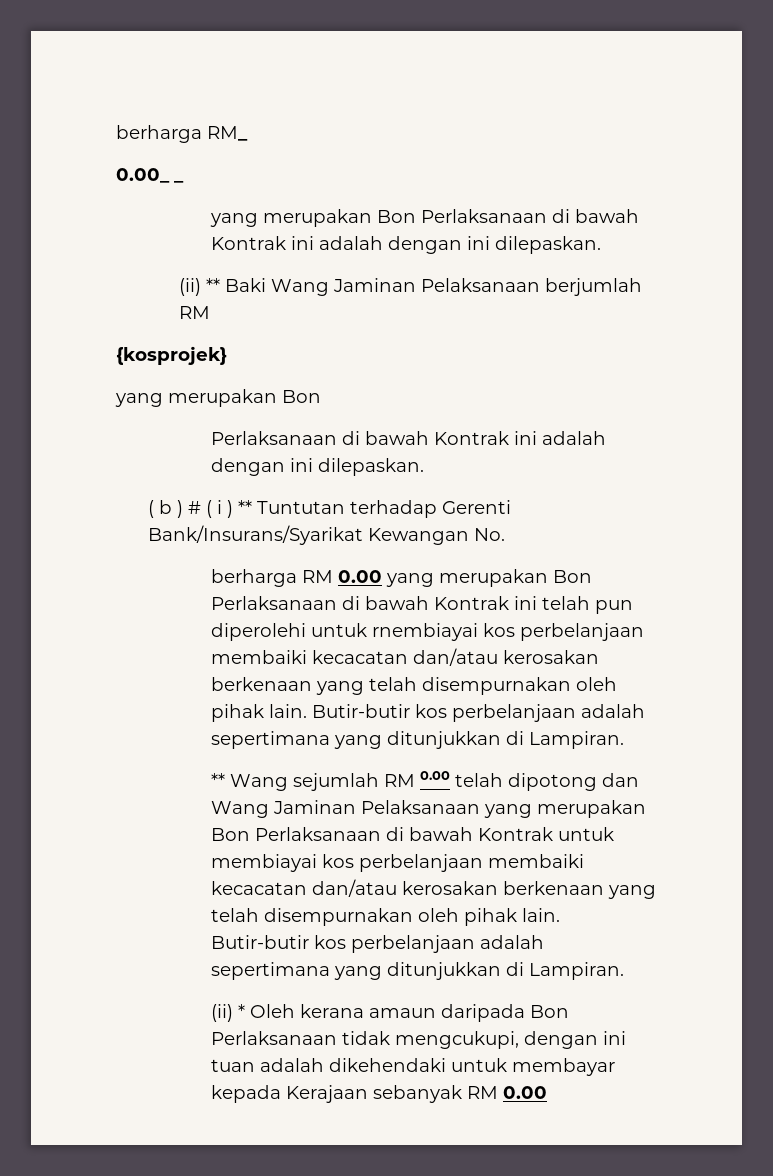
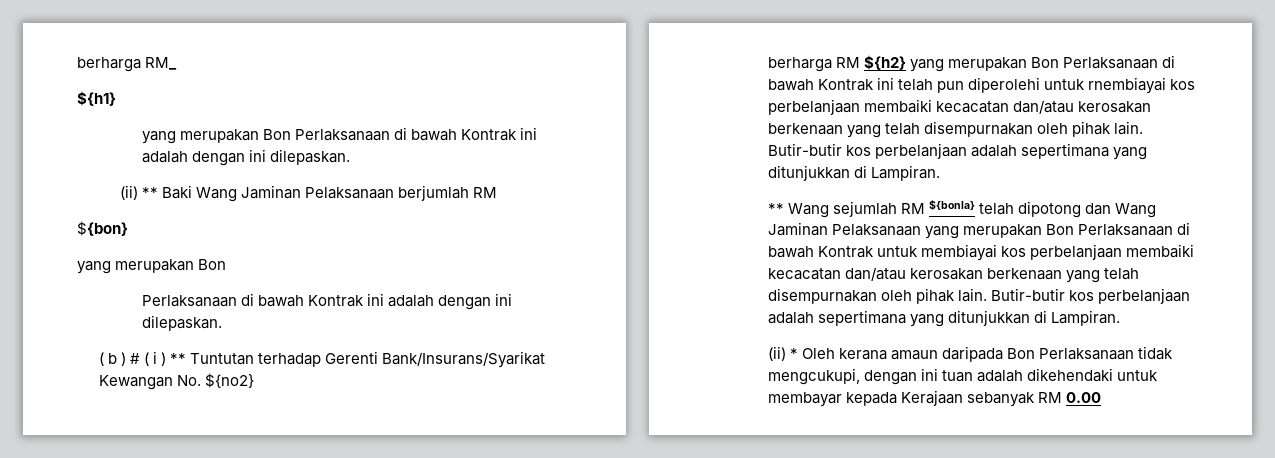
- 0.00_ _
+ ${h1}
- {kosprojek}
+ ${bon}
- ( b ) # ( i ) ** Tuntutan terhadap Gerenti Bank/Insurans/Syarikat Kewangan No.
+ ( b ) # ( i ) ** Tuntutan terhadap Gerenti Bank/Insurans/Syarikat Kewangan No. ${no2}
- berharga RM 0.00 yang merupakan Bon Perlaksanaan di bawah Kontrak ini telah pun diperolehi untuk rnembiayai kos perbelanjaan membaiki kecacatan dan/atau kerosakan berkenaan yang telah disempurnakan oleh pihak lain.
+ berharga RM ${h2} yang merupakan Bon Perlaksanaan di bawah Kontrak ini telah pun diperolehi untuk rnembiayai kos perbelanjaan membaiki kecacatan dan/atau kerosakan berkenaan yang telah disempurnakan oleh pihak lain.
- ** Wang sejumlah RM 0.00 telah dipotong dan Wang Jaminan Pelaksanaan yang merupakan Bon Perlaksanaan di bawah Kontrak untuk membiayai kos perbelanjaan membaiki kecacatan dan/atau kerosakan berkenaan yang telah disempurnakan oleh pihak lain.
+ ** Wang sejumlah RM ${bonla} telah dipotong dan Wang Jaminan Pelaksanaan yang merupakan Bon Perlaksanaan di bawah Kontrak untuk membiayai kos perbelanjaan membaiki kecacatan dan/atau kerosakan berkenaan yang telah disempurnakan oleh pihak lain.

